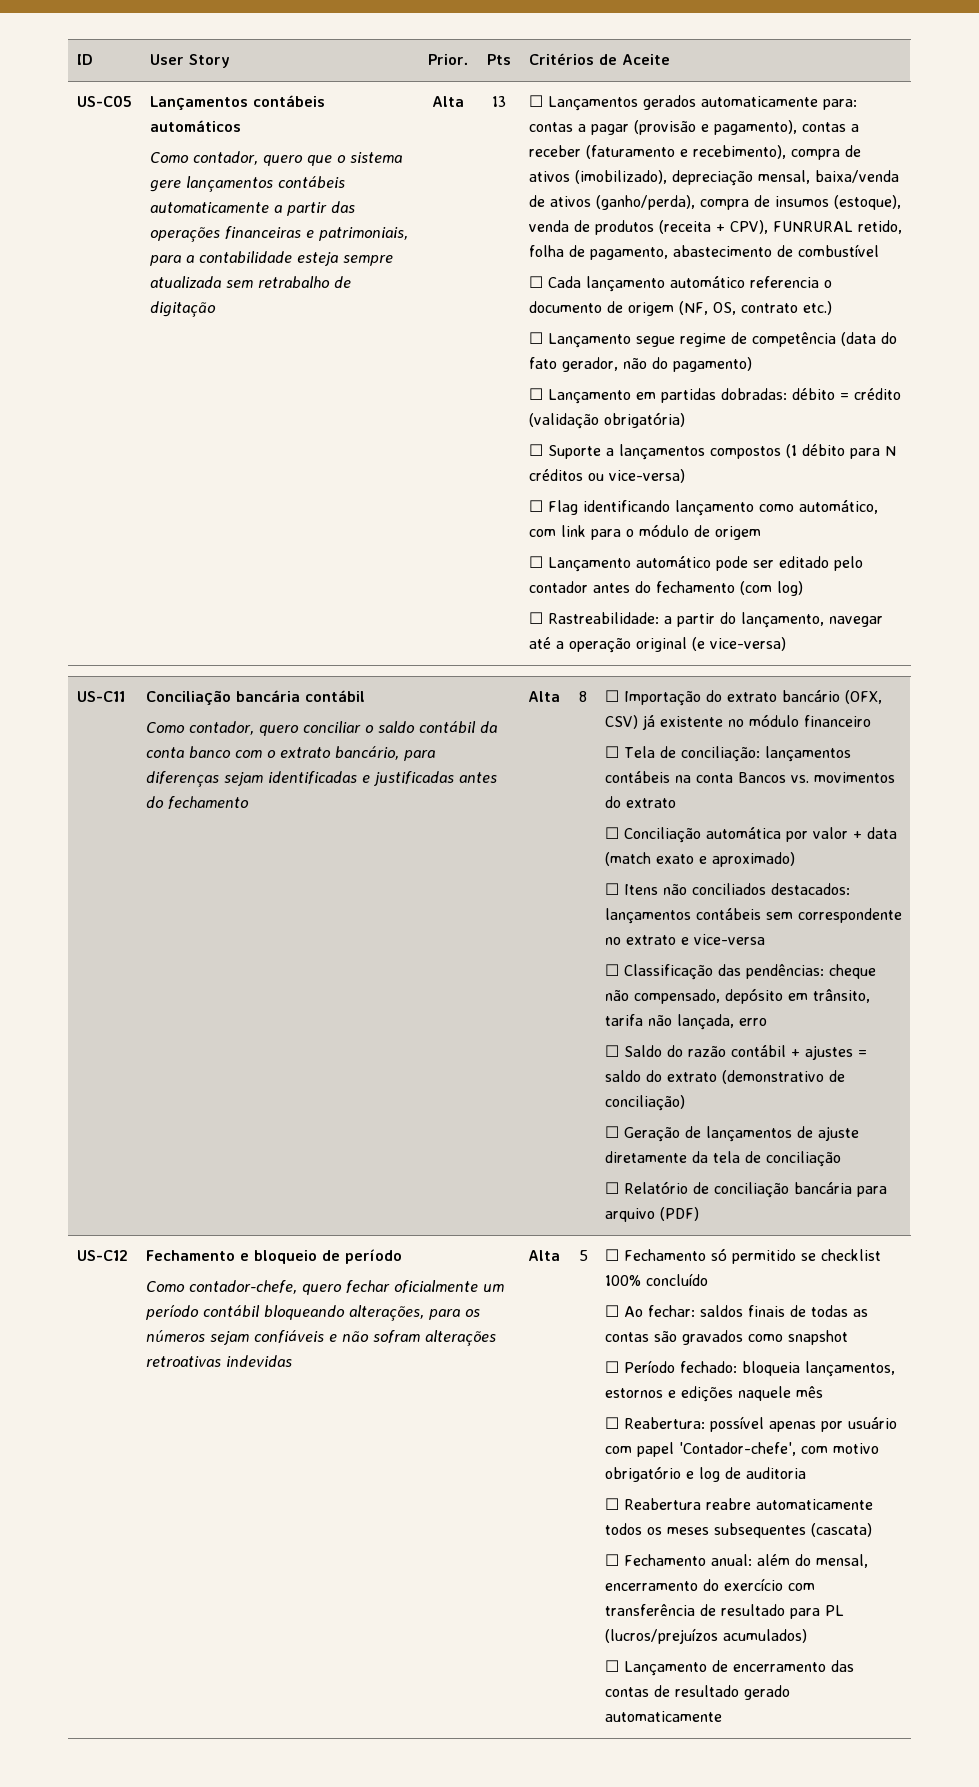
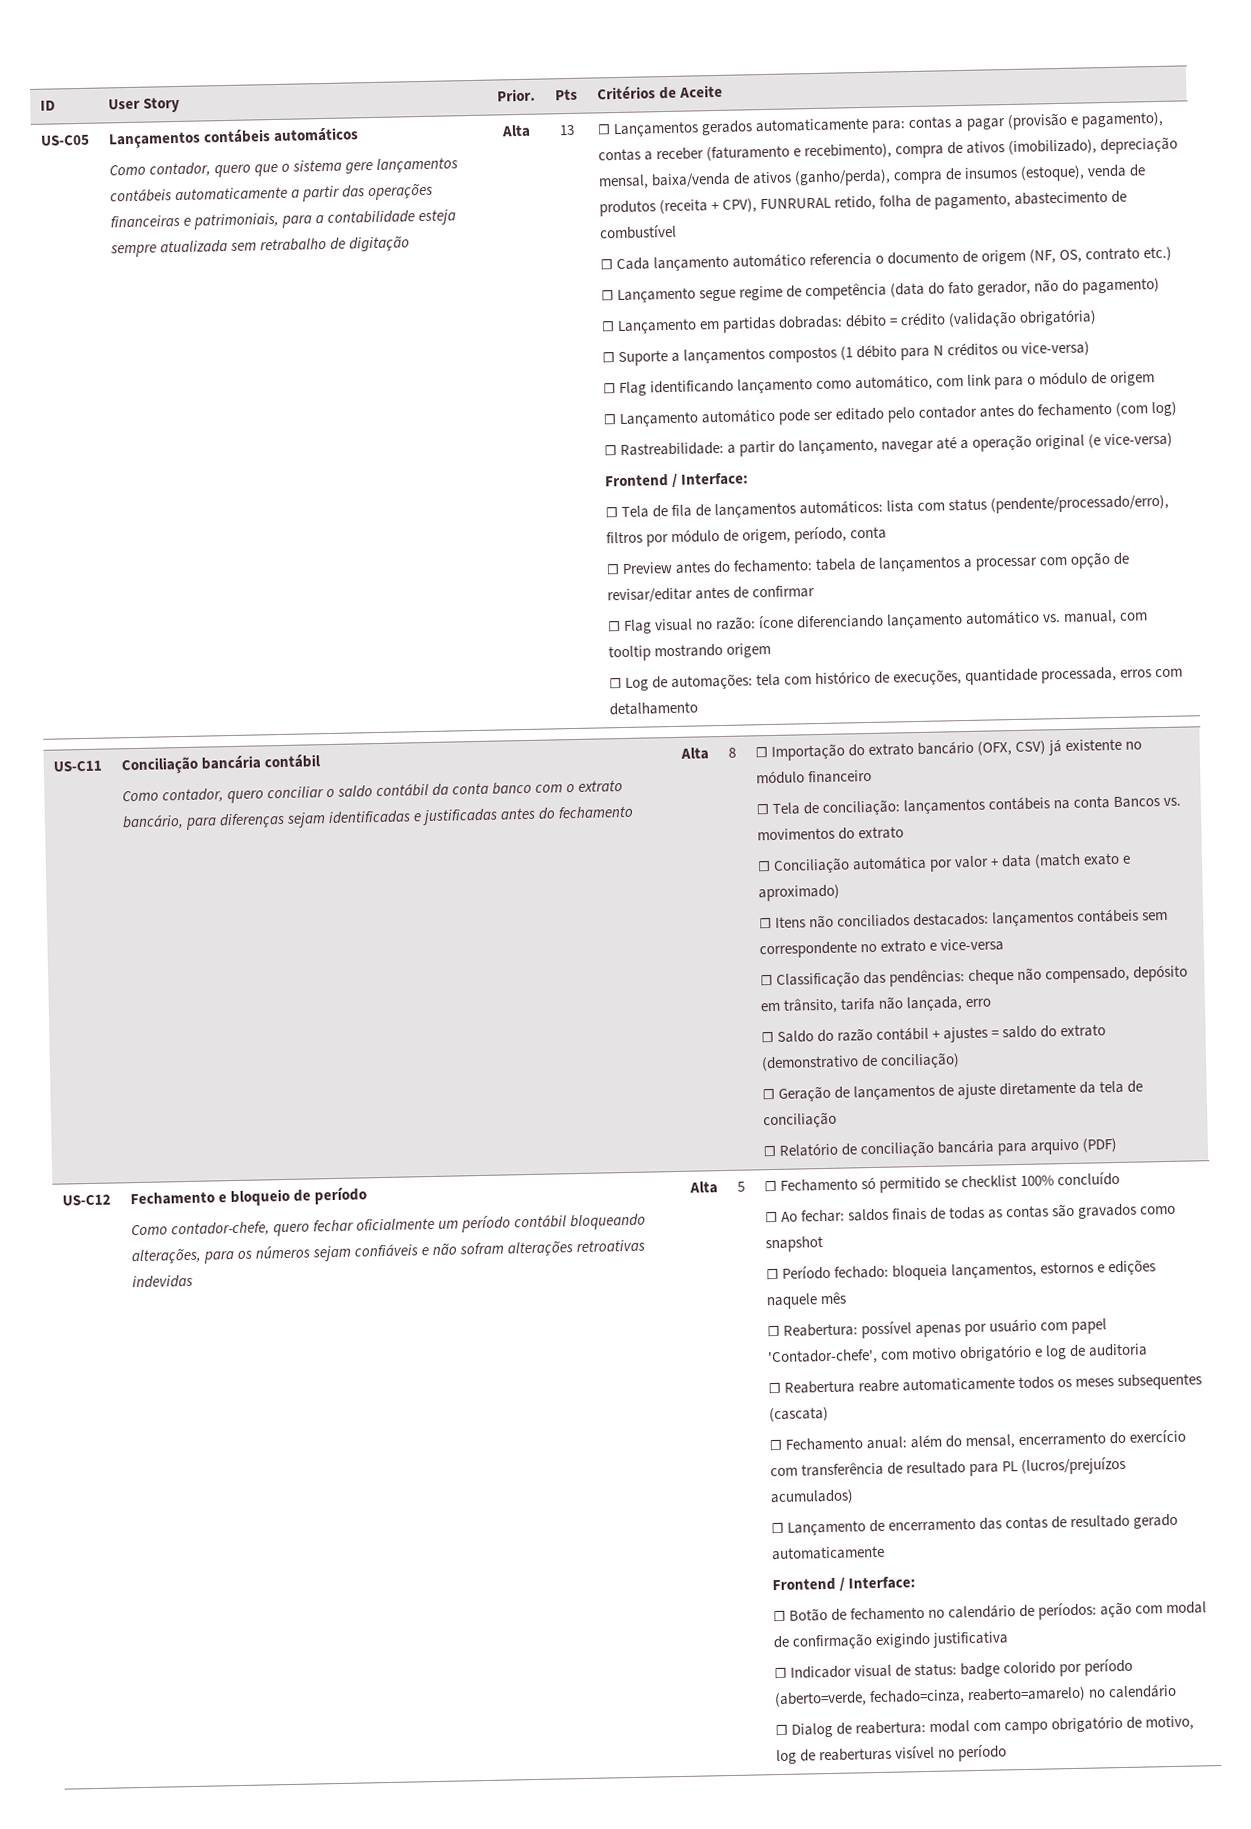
  ☐ Rastreabilidade: a partir do lançamento, navegar até a operação original (e vice-versa)
+ Frontend / Interface:
+ ☐ Tela de fila de lançamentos automáticos: lista com status (pendente/processado/erro), filtros por módulo de origem, período, conta
+ ☐ Preview antes do fechamento: tabela de lançamentos a processar com opção de revisar/editar antes de confirmar
+ ☐ Flag visual no razão: ícone diferenciando lançamento automático vs. manual, com tooltip mostrando origem
+ ☐ Log de automações: tela com histórico de execuções, quantidade processada, erros com detalhamento
  ☐ Lançamento de encerramento das contas de resultado gerado automaticamente
+ Frontend / Interface:
+ ☐ Botão de fechamento no calendário de períodos: ação com modal de confirmação exigindo justificativa
+ ☐ Indicador visual de status: badge colorido por período (aberto=verde, fechado=cinza, reaberto=amarelo) no calendário
+ ☐ Dialog de reabertura: modal com campo obrigatório de motivo, log de reaberturas visível no período

